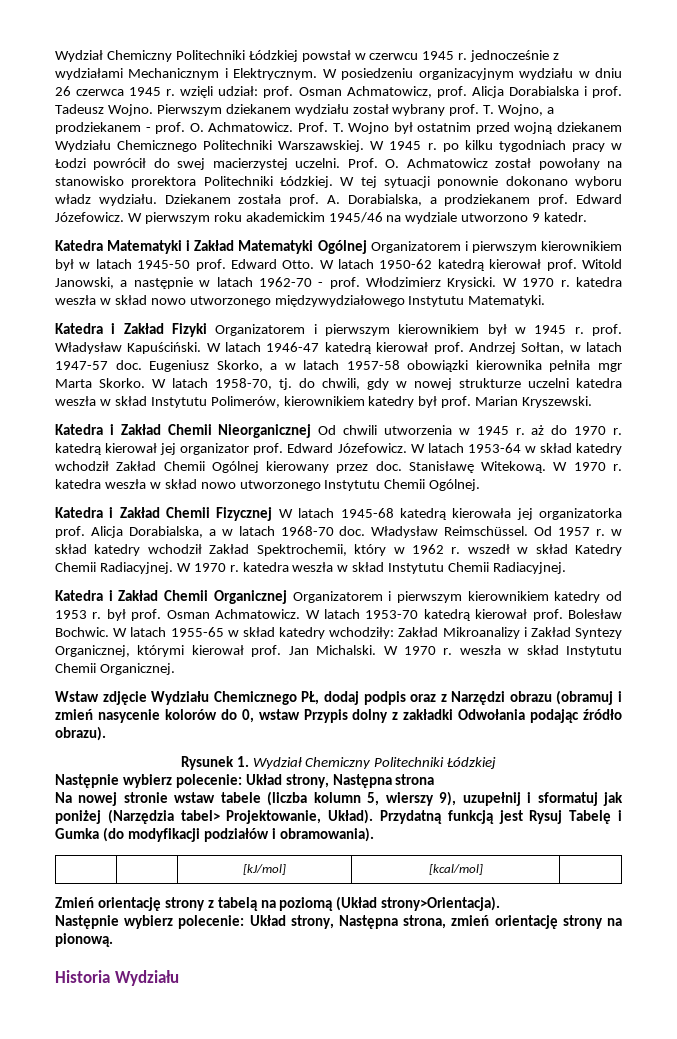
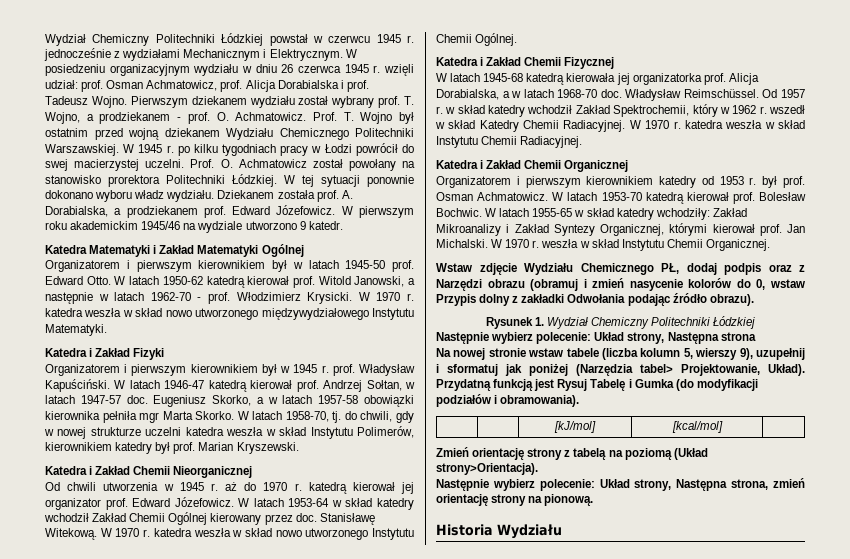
- Katedra Matematyki i Zakład Matematyki Ogólnej Organizatorem i pierwszym kierownikiem był w latach 1945-50 prof. Edward Otto.
+ Katedra Matematyki i Zakład Matematyki Ogólnej
+ Organizatorem i pierwszym kierownikiem był w latach 1945-50 prof. Edward Otto.
- Katedra i Zakład Fizyki Organizatorem i pierwszym kierownikiem był w 1945 r. prof. Władysław Kapuściński.
+ Katedra i Zakład Fizyki
+ Organizatorem i pierwszym kierownikiem był w 1945 r. prof. Władysław Kapuściński.
- Katedra i Zakład Chemii Nieorganicznej Od chwili utworzenia w 1945 r. aż do 1970 r. katedrą kierował jej organizator prof. Edward Józefowicz.
+ Katedra i Zakład Chemii Nieorganicznej
+ Od chwili utworzenia w 1945 r. aż do 1970 r. katedrą kierował jej organizator prof. Edward Józefowicz.
- Katedra i Zakład Chemii Fizycznej W latach 1945-68 katedrą kierowała jej organizatorka prof. Alicja Dorabialska, a w latach 1968-70 doc.
+ Katedra i Zakład Chemii Fizycznej
+ W latach 1945-68 katedrą kierowała jej organizatorka prof. Alicja Dorabialska, a w latach 1968-70 doc.
- Katedra i Zakład Chemii Organicznej Organizatorem i pierwszym kierownikiem katedry od 1953 r. był prof. Osman Achmatowicz.
+ Katedra i Zakład Chemii Organicznej
+ Organizatorem i pierwszym kierownikiem katedry od 1953 r. był prof. Osman Achmatowicz.

